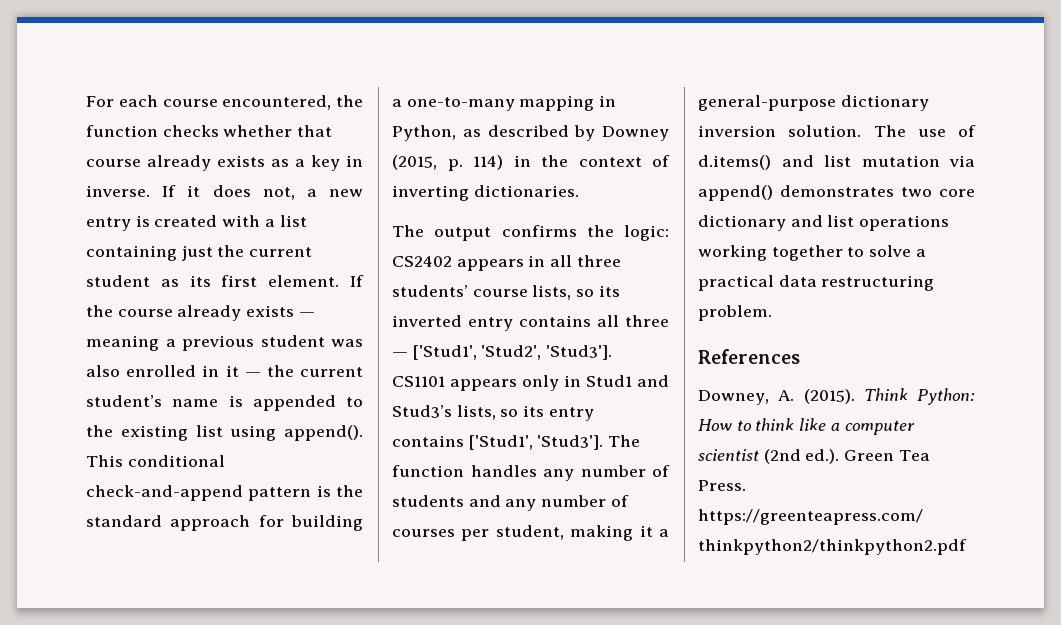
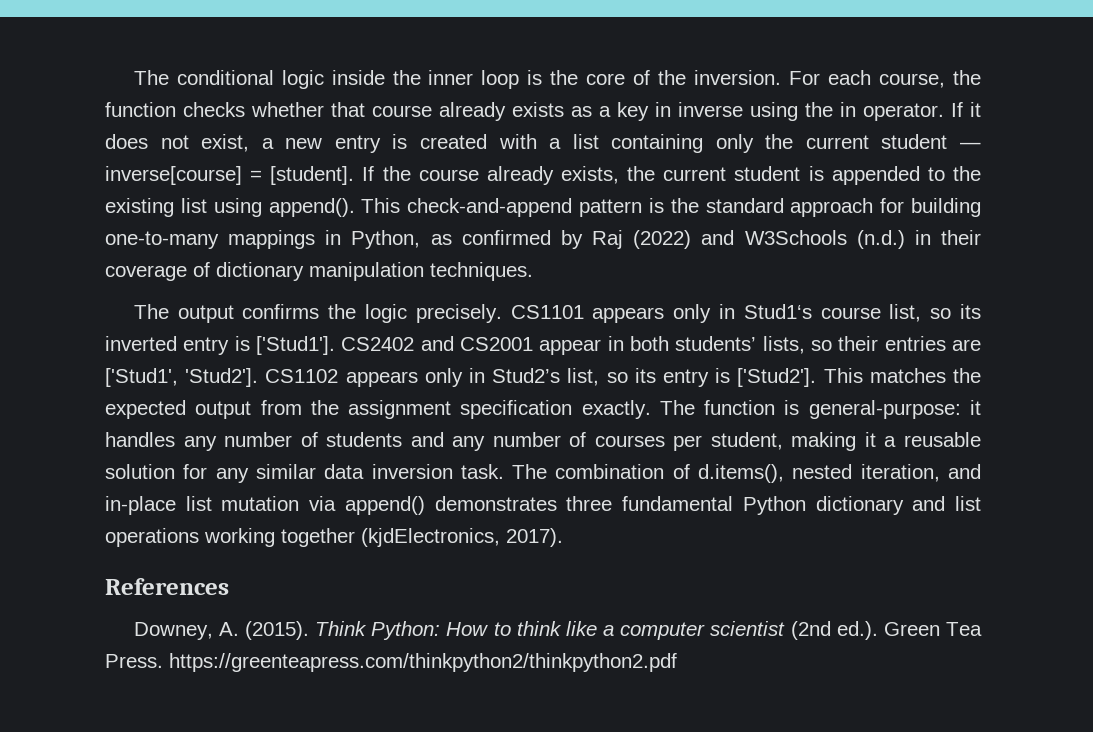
- For each course encountered, the function checks whether that course already exists as a key in inverse.
+ The conditional logic inside the inner loop is the core of the inversion. For each course, the function checks whether that course already exists as a key in inverse using the in operator.
- If it does not, a new entry is created with a list containing just the current student as its first element. If the course already exists — meaning a previous student was also enrolled in it — the current student’s name is appended to the existing list using append().
+ If it does not exist, a new entry is created with a list containing only the current student — inverse[course] = [student]. If the course already exists, the current student is appended to the existing list using append().
- This conditional check-and-append pattern is the standard approach for building a one-to-many mapping in Python, as described by Downey (2015, p. 114) in the context of inverting dictionaries.
- The output confirms the logic: CS2402 appears in all three students’ course lists, so its inverted entry contains all three — ['Stud1', 'Stud2', 'Stud3']. CS1101 appears only in Stud1 and Stud3’s lists, so its entry contains ['Stud1', 'Stud3']. The function handles any number of students and any number of courses per student, making it a general-purpose dictionary inversion solution. The use of d.items() and list mutation via append() demonstrates two core dictionary and list operations working together to solve a practical data restructuring problem.
+ This check-and-append pattern is the standard approach for building one-to-many mappings in Python, as confirmed by Raj (2022) and W3Schools (n.d.) in their coverage of dictionary manipulation techniques.
+ The output confirms the logic precisely. CS1101 appears only in Stud1‘s course list, so its inverted entry is ['Stud1']. CS2402 and CS2001 appear in both students’ lists, so their entries are ['Stud1', 'Stud2']. CS1102 appears only in Stud2’s list, so its entry is ['Stud2']. This matches the expected output from the assignment specification exactly. The function is general-purpose: it handles any number of students and any number of courses per student, making it a reusable solution for any similar data inversion task. The combination of d.items(), nested iteration, and in-place list mutation via append() demonstrates three fundamental Python dictionary and list operations working together (kjdElectronics, 2017).

